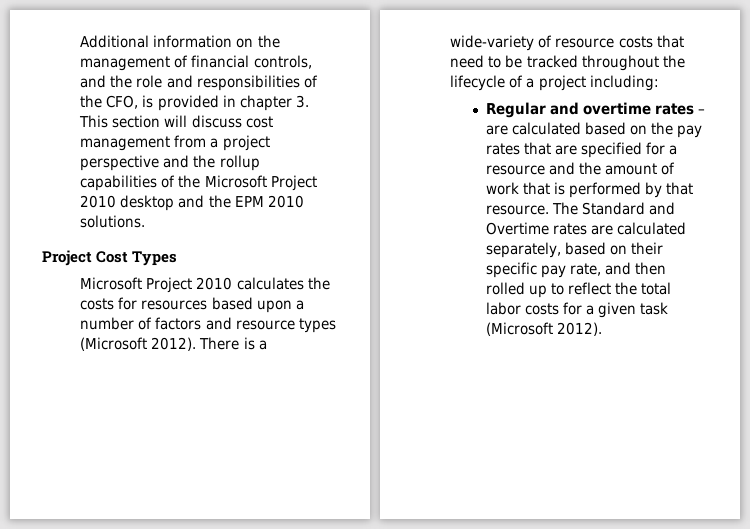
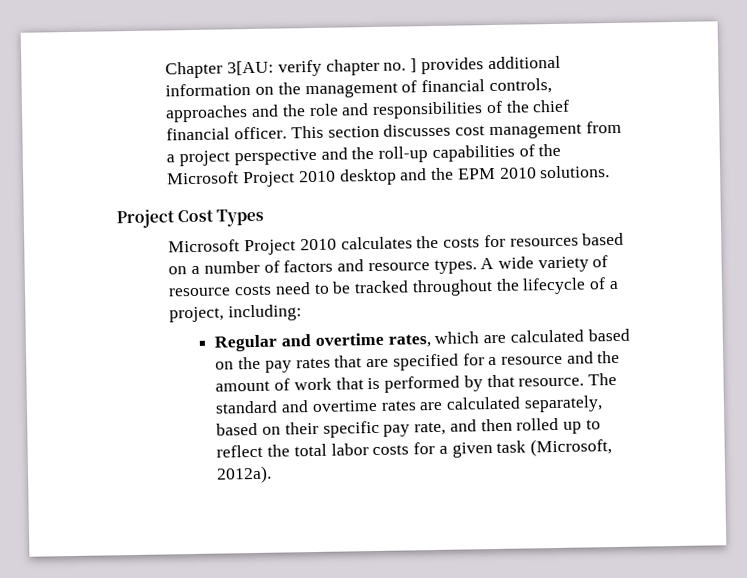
- Additional information on the management of financial controls, and the role and responsibilities of the CFO, is provided in chapter 3. This section will discuss cost management from a project perspective and the rollup capabilities of the Microsoft Project 2010 desktop and the EPM 2010 solutions.
+ Chapter 3[AU: verify chapter no. ] provides additional information on the management of financial controls, approaches and the role and responsibilities of the chief financial officer. This section discusses cost management from a project perspective and the roll-up capabilities of the Microsoft Project 2010 desktop and the EPM 2010 solutions.
- Microsoft Project 2010 calculates the costs for resources based upon a number of factors and resource types (Microsoft 2012). There is a wide-variety of resource costs that need to be tracked throughout the lifecycle of a project including:
+ Microsoft Project 2010 calculates the costs for resources based on a number of factors and resource types. A wide variety of resource costs need to be tracked throughout the lifecycle of a project, including:
- Regular and overtime rates – are calculated based on the pay rates that are specified for a resource and the amount of work that is performed by that resource.
+ Regular and overtime rates, which are calculated based on the pay rates that are specified for a resource and the amount of work that is performed by that resource.
- The Standard and Overtime rates are calculated separately, based on their specific pay rate, and then rolled up to reflect the total labor costs for a given task (Microsoft 2012).
+ The standard and overtime rates are calculated separately, based on their specific pay rate, and then rolled up to reflect the total labor costs for a given task (Microsoft, 2012a).

